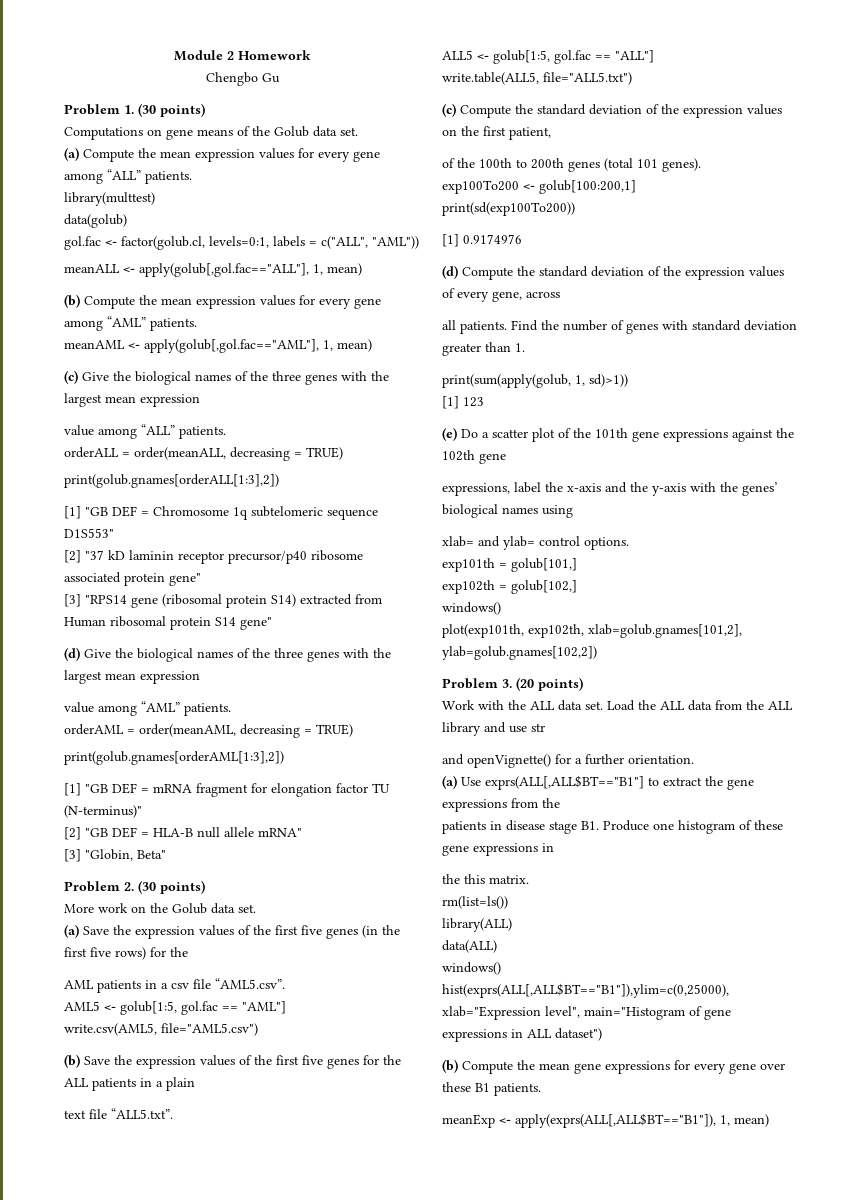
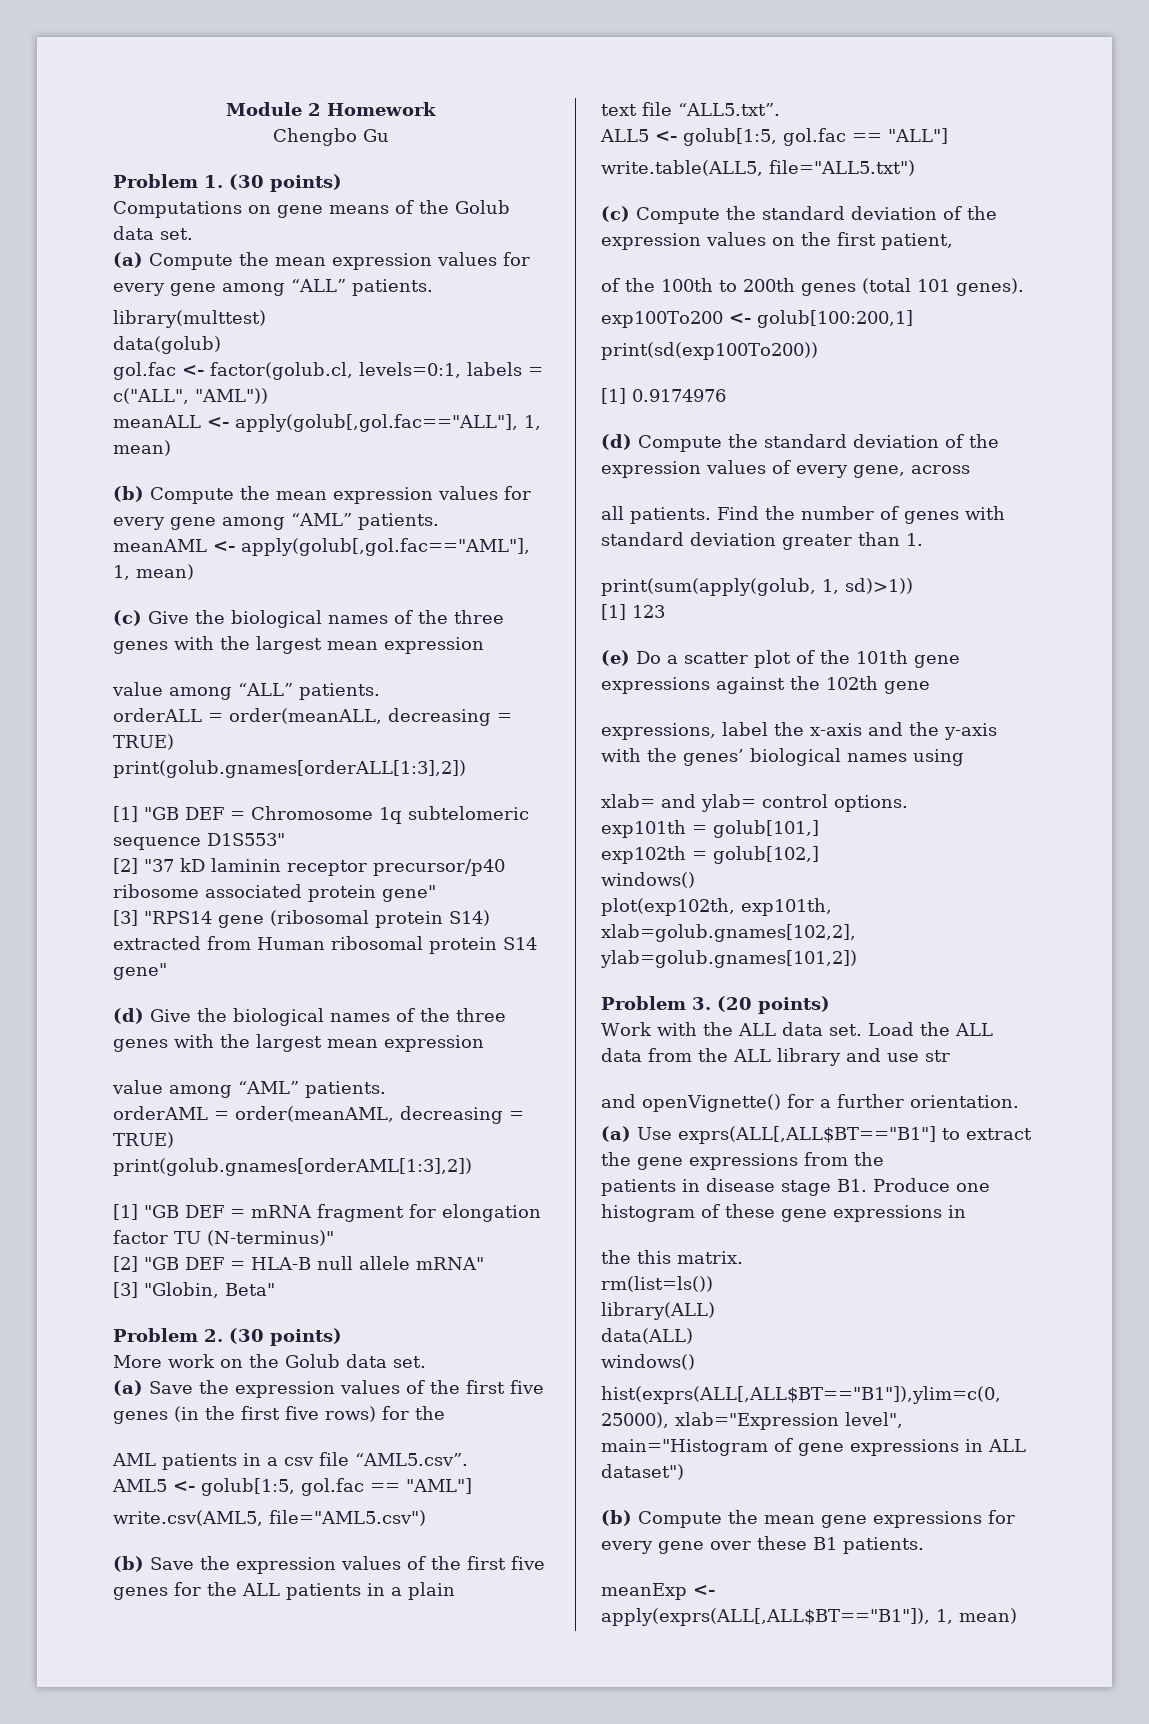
- plot(exp101th, exp102th, xlab=golub.gnames[101,2], ylab=golub.gnames[102,2])
+ plot(exp102th, exp101th, xlab=golub.gnames[102,2], ylab=golub.gnames[101,2])

